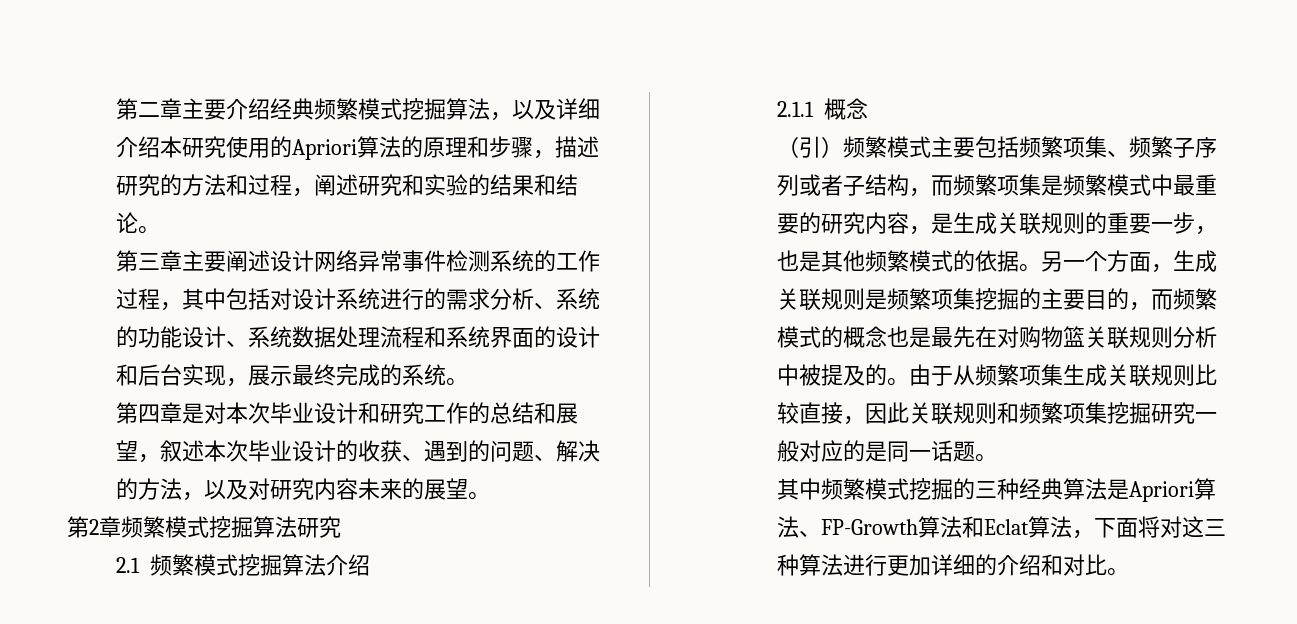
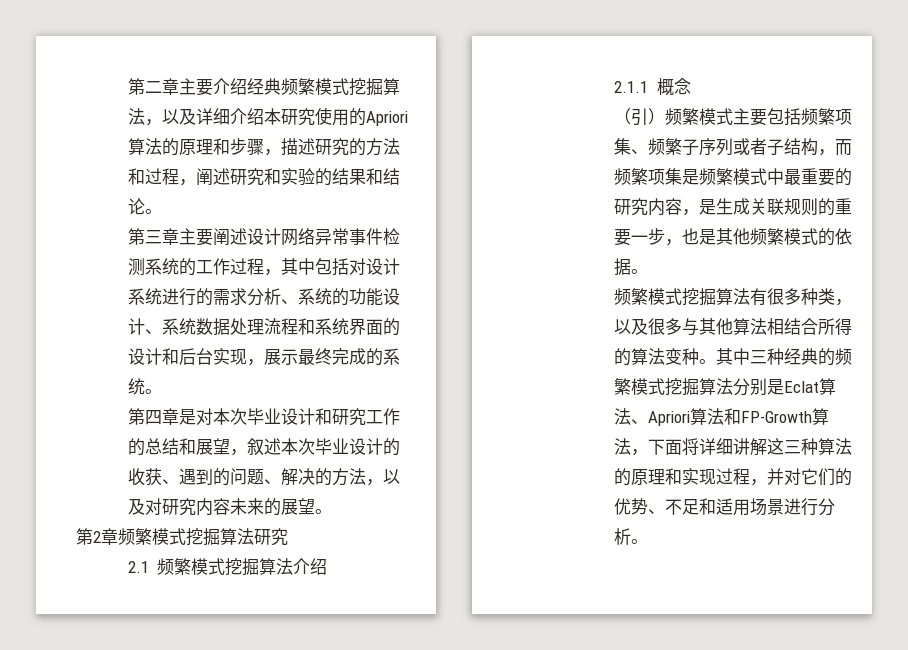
- （引）频繁模式主要包括频繁项集、频繁子序列或者子结构，而频繁项集是频繁模式中最重要的研究内容，是生成关联规则的重要一步，也是其他频繁模式的依据。另一个方面，生成关联规则是频繁项集挖掘的主要目的，而频繁模式的概念也是最先在对购物篮关联规则分析中被提及的。由于从频繁项集生成关联规则比较直接，因此关联规则和频繁项集挖掘研究一般对应的是同一话题。
- 其中频繁模式挖掘的三种经典算法是Apriori算法、FP-Growth算法和Eclat算法，下面将对这三种算法进行更加详细的介绍和对比。
+ （引）频繁模式主要包括频繁项集、频繁子序列或者子结构，而频繁项集是频繁模式中最重要的研究内容，是生成关联规则的重要一步，也是其他频繁模式的依据。
+ 频繁模式挖掘算法有很多种类，以及很多与其他算法相结合所得的算法变种。其中三种经典的频繁模式挖掘算法分别是Eclat算法、Apriori算法和FP-Growth算法，下面将详细讲解这三种算法的原理和实现过程，并对它们的优势、不足和适用场景进行分析。

